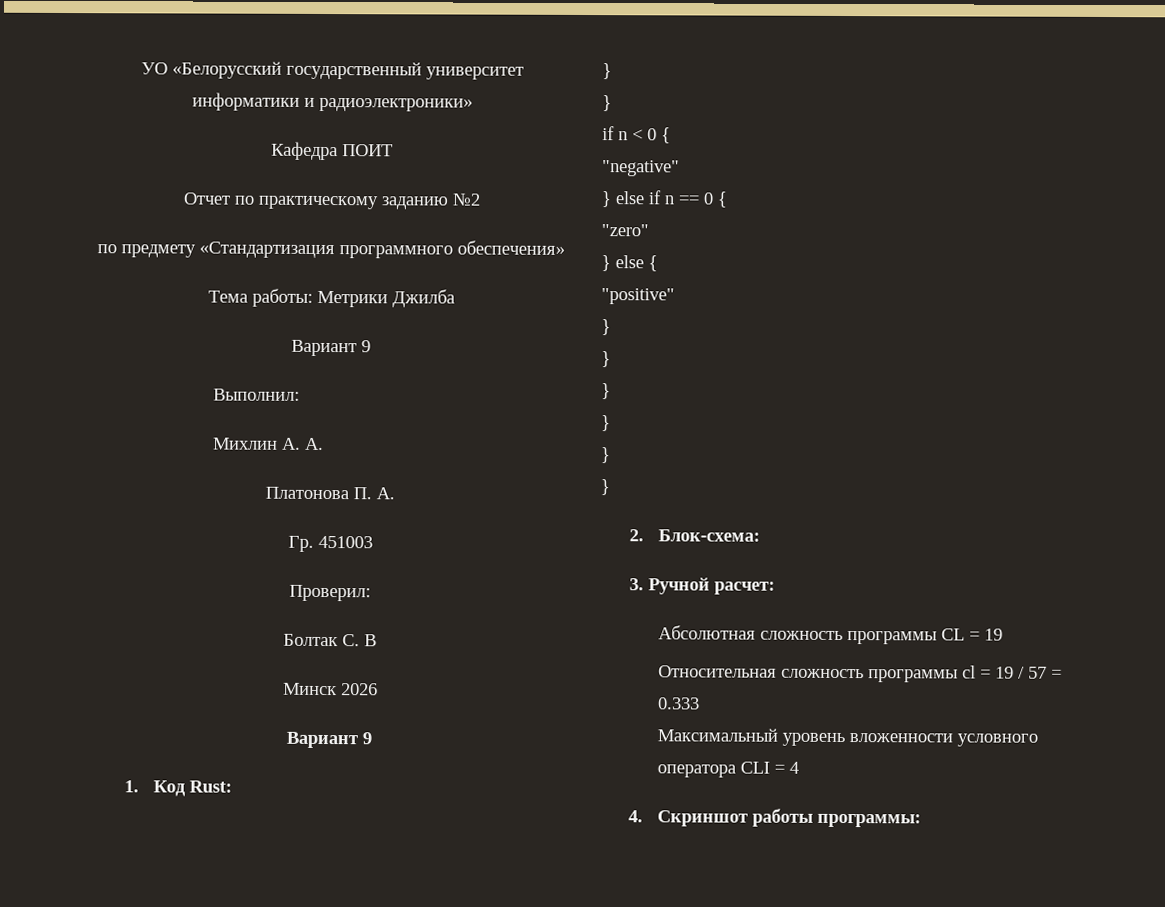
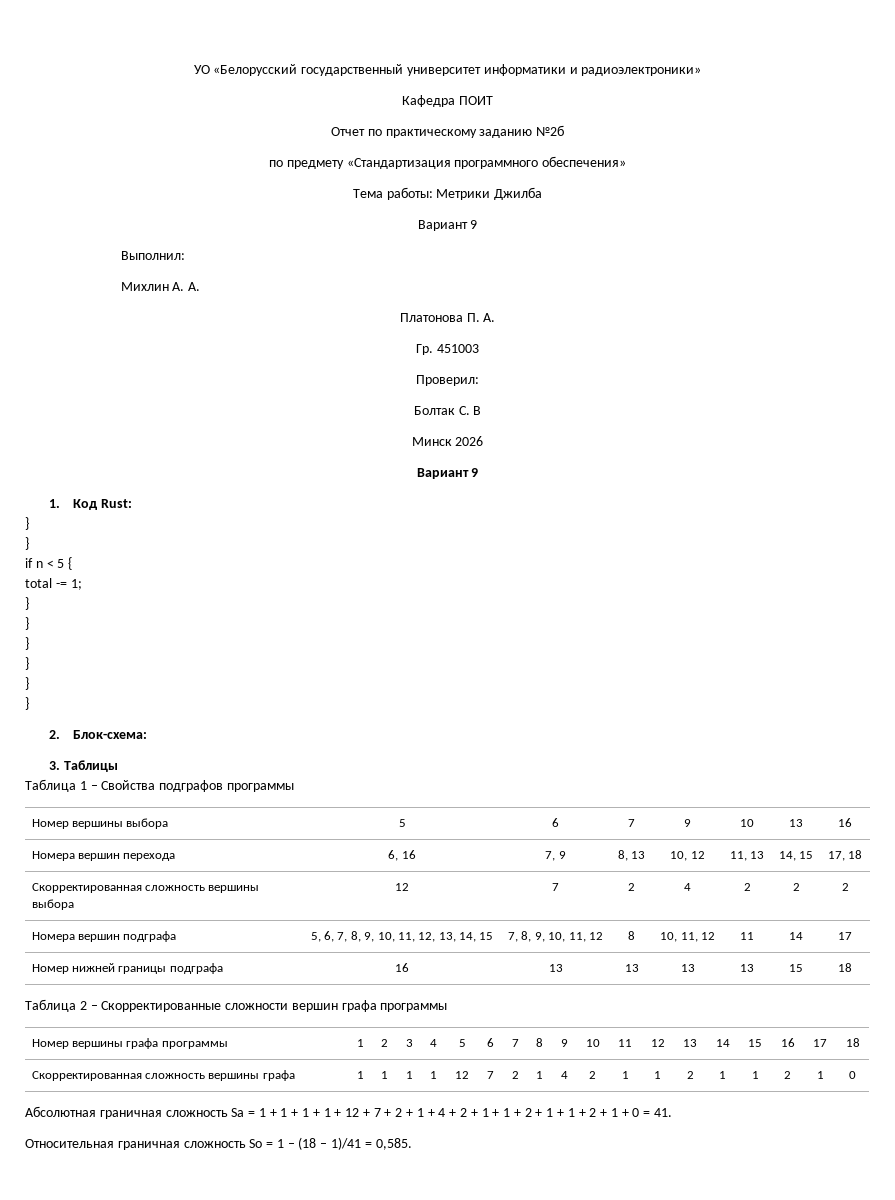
- Отчет по практическому заданию №2
+ Отчет по практическому заданию №2б
- if n < 0 {
- "negative"
- } else if n == 0 {
- "zero"
- } else {
- "positive"
+ if n < 5 {
+ total -= 1;
- 3. Ручной расчет:
- Абсолютная сложность программы CL = 19
- Относительная сложность программы cl = 19 / 57 = 0.333
- Максимальный уровень вложенности условного оператора CLI = 4
- 4. Скриншот работы программы:
+ 3. Таблицы
+ Таблица 1 – Свойства подграфов программы
+ Номер вершины выбора | 5 | 6 | 7 | 9 | 10 | 13 | 16
+ Номера вершин перехода | 6, 16 | 7, 9 | 8, 13 | 10, 12 | 11, 13 | 14, 15 | 17, 18
+ Скорректированная сложность вершины выбора | 12 | 7 | 2 | 4 | 2 | 2 | 2
+ Номера вершин подграфа | 5, 6, 7, 8, 9, 10, 11, 12, 13, 14, 15 | 7, 8, 9, 10, 11, 12 | 8 | 10, 11, 12 | 11 | 14 | 17
+ Номер нижней границы подграфа | 16 | 13 | 13 | 13 | 13 | 15 | 18
+ Таблица 2 – Скорректированные сложности вершин графа программы
+ Номер вершины графа программы | 1 | 2 | 3 | 4 | 5 | 6 | 7 | 8 | 9 | 10 | 11 | 12 | 13 | 14 | 15 | 16 | 17 | 18
+ Скорректированная сложность вершины графа | 1 | 1 | 1 | 1 | 12 | 7 | 2 | 1 | 4 | 2 | 1 | 1 | 2 | 1 | 1 | 2 | 1 | 0
+ Абсолютная граничная сложность Sa = 1 + 1 + 1 + 1 + 12 + 7 + 2 + 1 + 4 + 2 + 1 + 1 + 2 + 1 + 1 + 2 + 1 + 0 = 41.
+ Относительная граничная сложность So = 1 – (18 – 1)/41 = 0,585.

